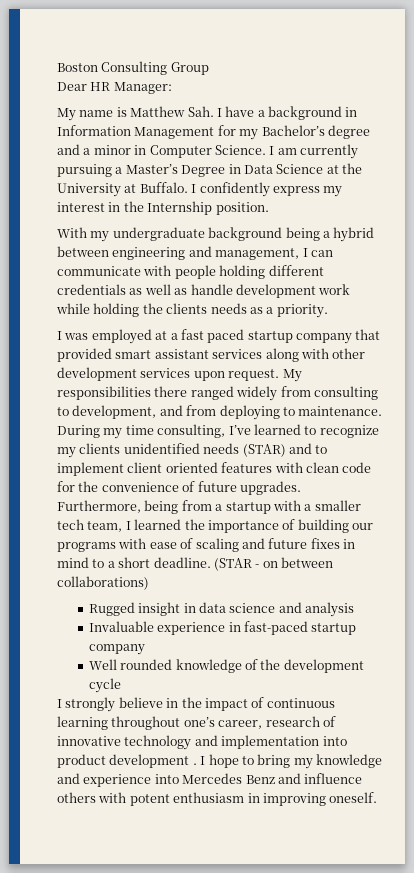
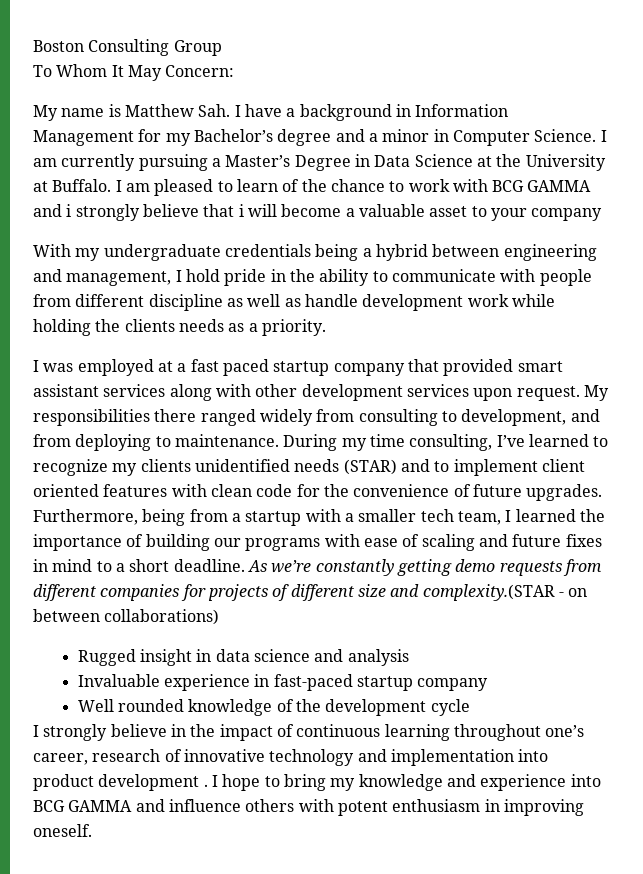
- Dear HR Manager:
+ To Whom It May Concern:
- I confidently express my interest in the Internship position.
+ I am pleased to learn of the chance to work with BCG GAMMA and i strongly believe that i will become a valuable asset to your company
- With my undergraduate background being a hybrid between engineering and management, I can communicate with people holding different credentials as well as handle development work while holding the clients needs as a priority.
+ With my undergraduate credentials being a hybrid between engineering and management, I hold pride in the ability to communicate with people from different discipline as well as handle development work while holding the clients needs as a priority.
- (STAR - on between collaborations)
+ As we’re constantly getting demo requests from different companies for projects of different size and complexity.(STAR - on between collaborations)
- I hope to bring my knowledge and experience into Mercedes Benz and influence others with potent enthusiasm in improving oneself.
+ I hope to bring my knowledge and experience into BCG GAMMA and influence others with potent enthusiasm in improving oneself.

